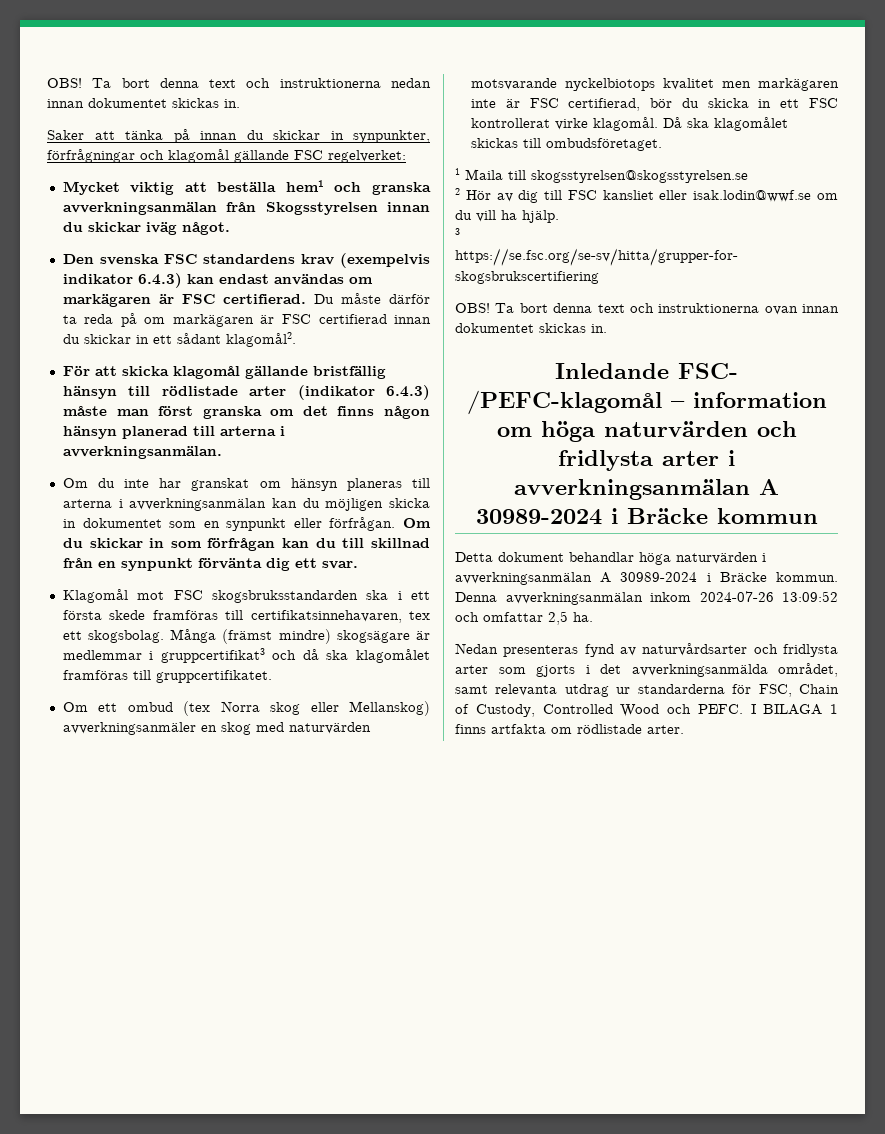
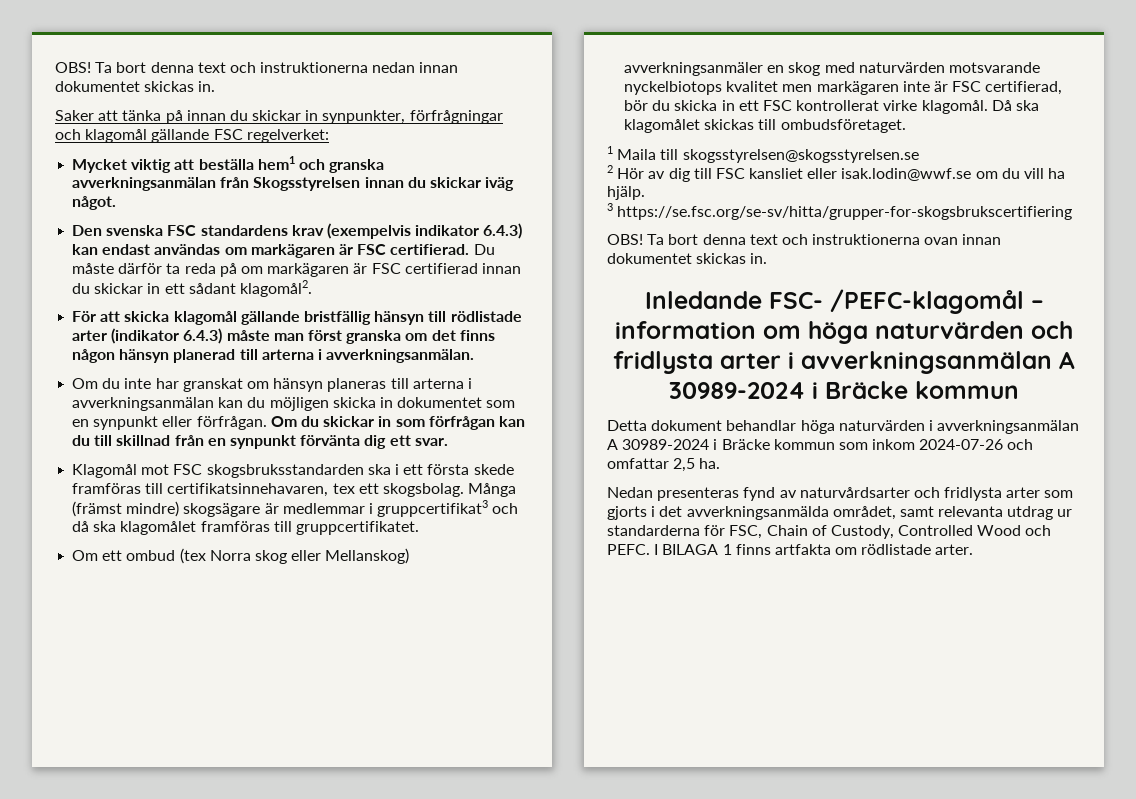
- Detta dokument behandlar höga naturvärden i avverkningsanmälan A 30989-2024 i Bräcke kommun. Denna avverkningsanmälan inkom 2024-07-26 13:09:52 och omfattar 2,5 ha.
+ Detta dokument behandlar höga naturvärden i avverkningsanmälan A 30989-2024 i Bräcke kommun som inkom 2024-07-26 och omfattar 2,5 ha.

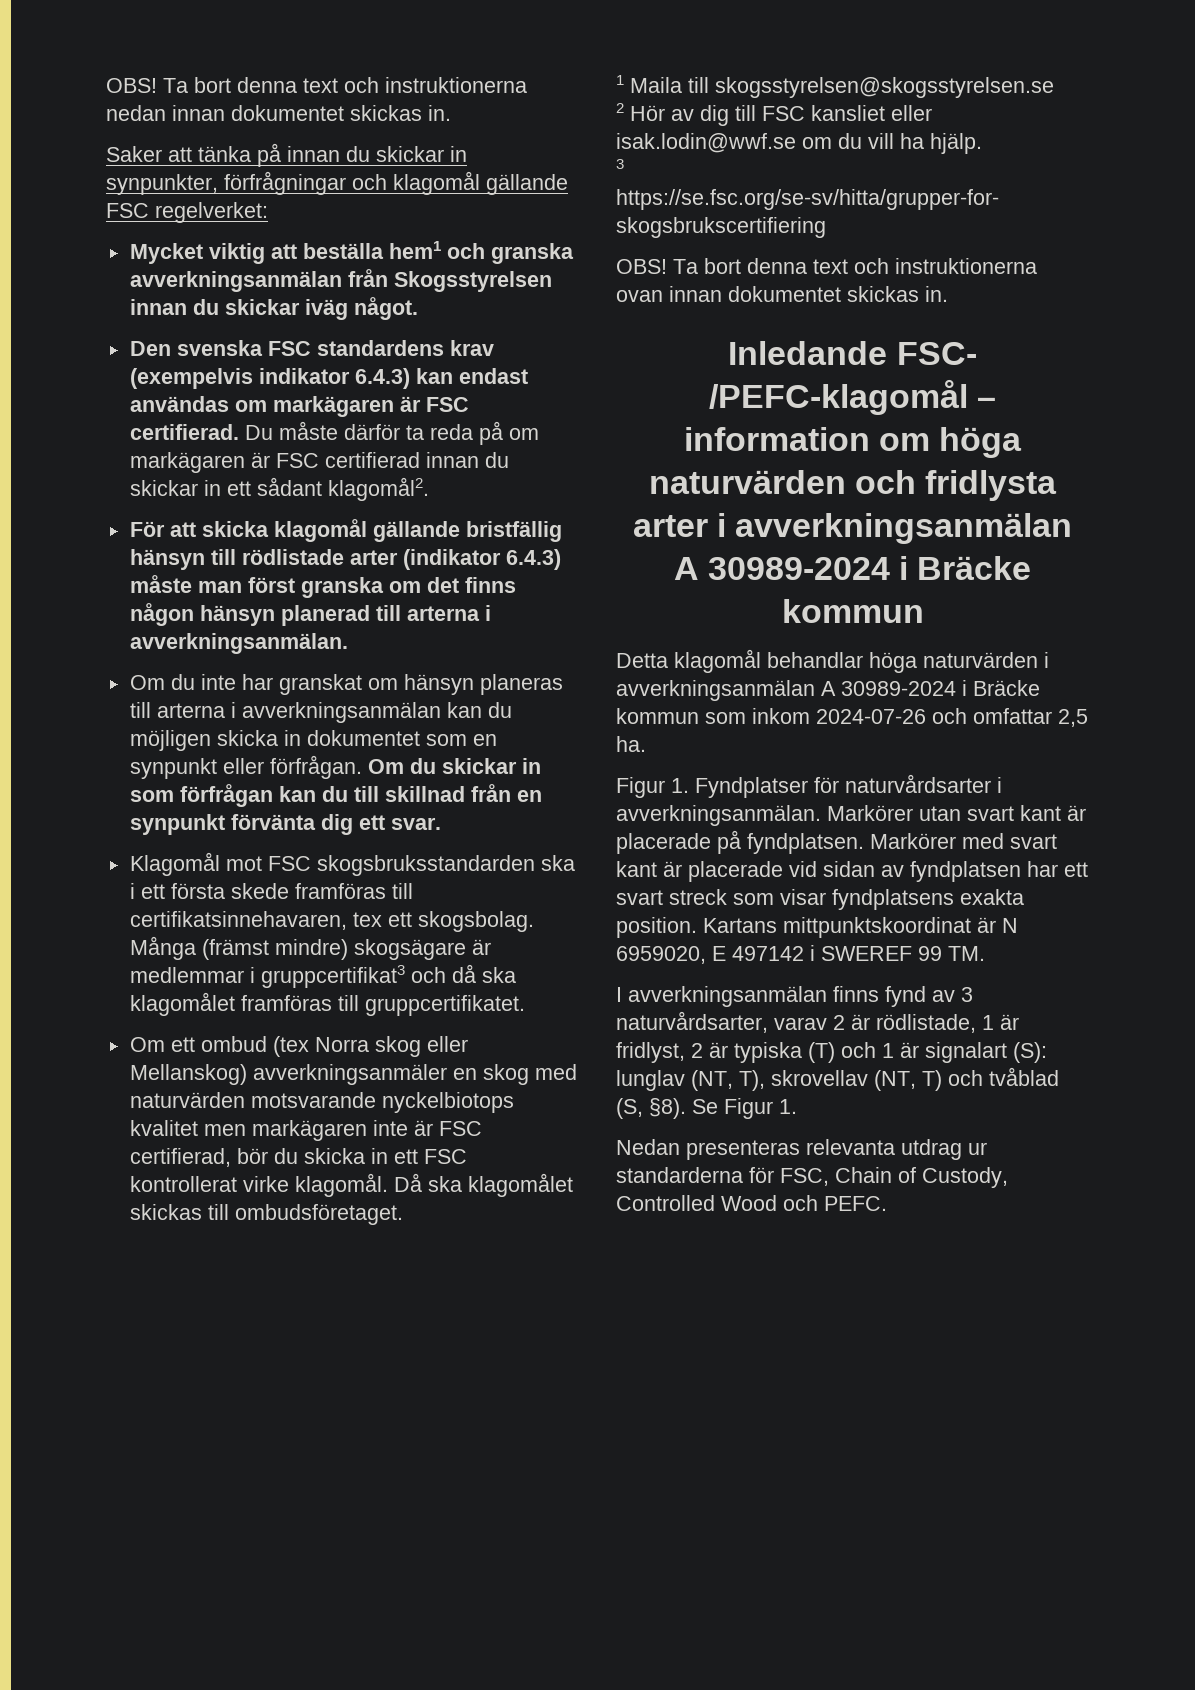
- Detta dokument behandlar höga naturvärden i avverkningsanmälan A 30989-2024 i Bräcke kommun som inkom 2024-07-26 och omfattar 2,5 ha.
+ Detta klagomål behandlar höga naturvärden i avverkningsanmälan A 30989-2024 i Bräcke kommun som inkom 2024-07-26 och omfattar 2,5 ha.
- Nedan presenteras fynd av naturvårdsarter och fridlysta arter som gjorts i det avverkningsanmälda området, samt relevanta utdrag ur standarderna för FSC, Chain of Custody, Controlled Wood och PEFC. I BILAGA 1 finns artfakta om rödlistade arter.
+ Figur 1. Fyndplatser för naturvårdsarter i avverkningsanmälan. Markörer utan svart kant är placerade på fyndplatsen. Markörer med svart kant är placerade vid sidan av fyndplatsen har ett svart streck som visar fyndplatsens exakta position. Kartans mittpunktskoordinat är N 6959020, E 497142 i SWEREF 99 TM.
+ I avverkningsanmälan finns fynd av 3 naturvårdsarter, varav 2 är rödlistade, 1 är fridlyst, 2 är typiska (T) och 1 är signalart (S): lunglav (NT, T), skrovellav (NT, T) och tvåblad (S, §8). Se Figur 1.
+ Nedan presenteras relevanta utdrag ur standarderna för FSC, Chain of Custody, Controlled Wood och PEFC.

